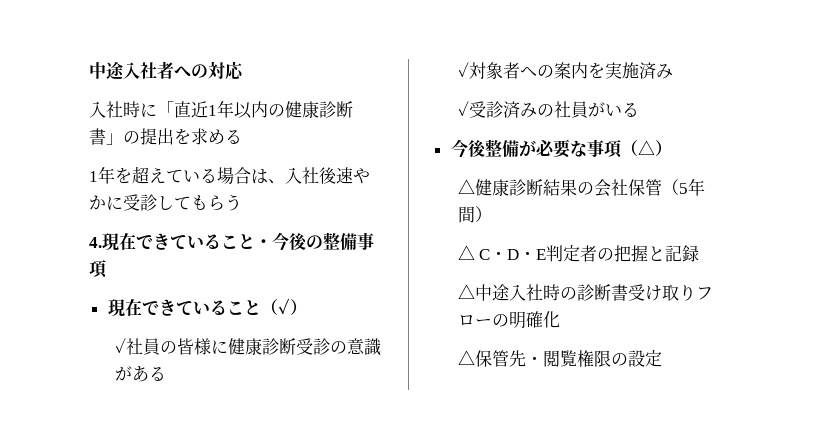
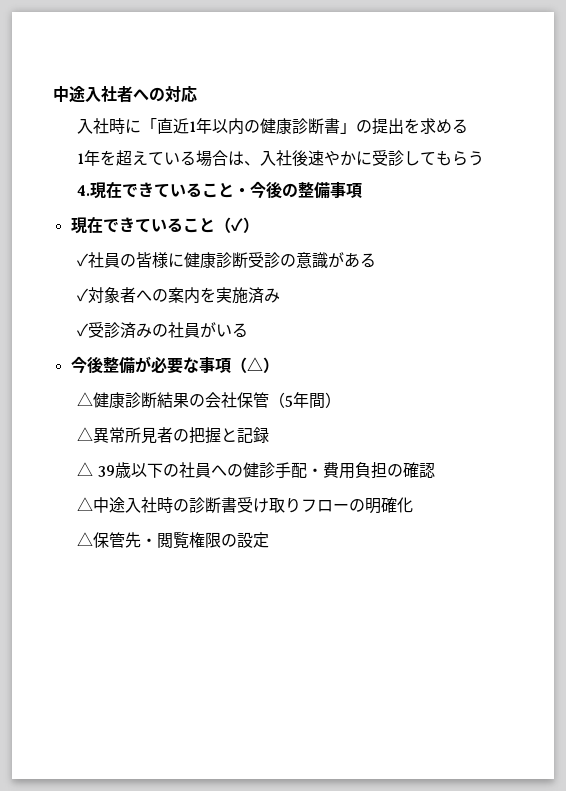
- △ C・D・E判定者の把握と記録
+ △異常所見者の把握と記録
+ △ 39歳以下の社員への健診手配・費用負担の確認

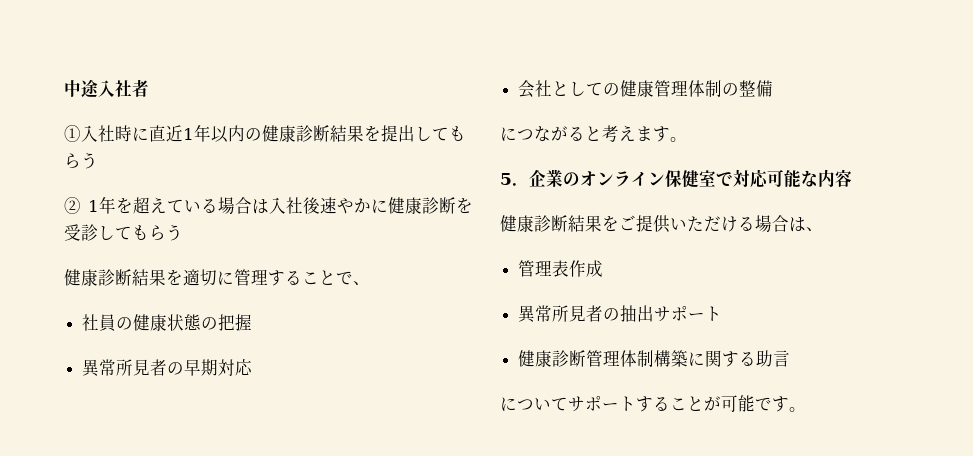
- 中途入社者への対応
- 入社時に「直近1年以内の健康診断書」の提出を求める
- 1年を超えている場合は、入社後速やかに受診してもらう
+ 中途入社者
+ ①入社時に直近1年以内の健康診断結果を提出してもらう
+ ② 1年を超えている場合は入社後速やかに健康診断を受診してもらう
- 4.現在できていること・今後の整備事項
- 現在できていること（✓）
- ✓社員の皆様に健康診断受診の意識がある
- ✓対象者への案内を実施済み
- ✓受診済みの社員がいる
- 今後整備が必要な事項（△）
- △健康診断結果の会社保管（5年間）
- △異常所見者の把握と記録
- △ 39歳以下の社員への健診手配・費用負担の確認
- △中途入社時の診断書受け取りフローの明確化
- △保管先・閲覧権限の設定
+ 健康診断結果を適切に管理することで、
+ 社員の健康状態の把握
+ 異常所見者の早期対応
+ 会社としての健康管理体制の整備
+ につながると考えます。
+ 5．企業のオンライン保健室で対応可能な内容
+ 健康診断結果をご提供いただける場合は、
+ 管理表作成
+ 異常所見者の抽出サポート
+ 健康診断管理体制構築に関する助言
+ についてサポートすることが可能です。

